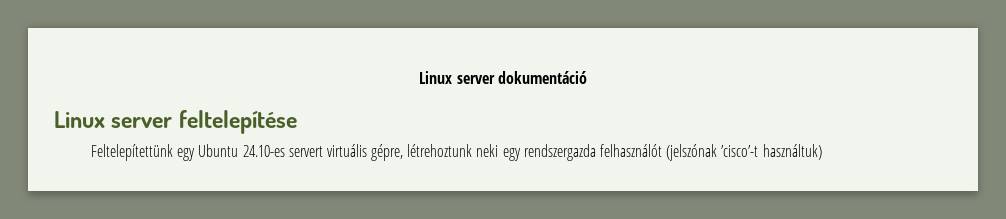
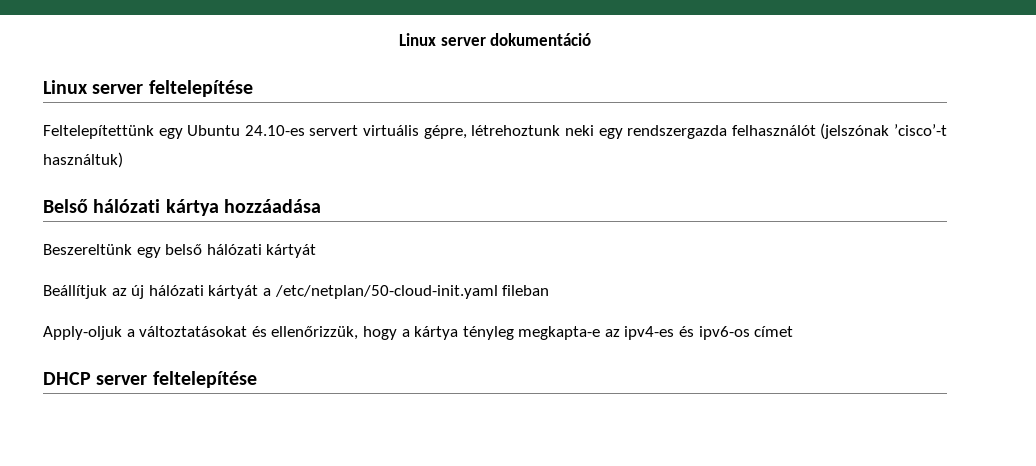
+ Belső hálózati kártya hozzáadása
+ Beszereltünk egy belső hálózati kártyát
+ Beállítjuk az új hálózati kártyát a /etc/netplan/50-cloud-init.yaml fileban
+ Apply-oljuk a változtatásokat és ellenőrizzük, hogy a kártya tényleg megkapta-e az ipv4-es és ipv6-os címet
+ DHCP server feltelepítése

